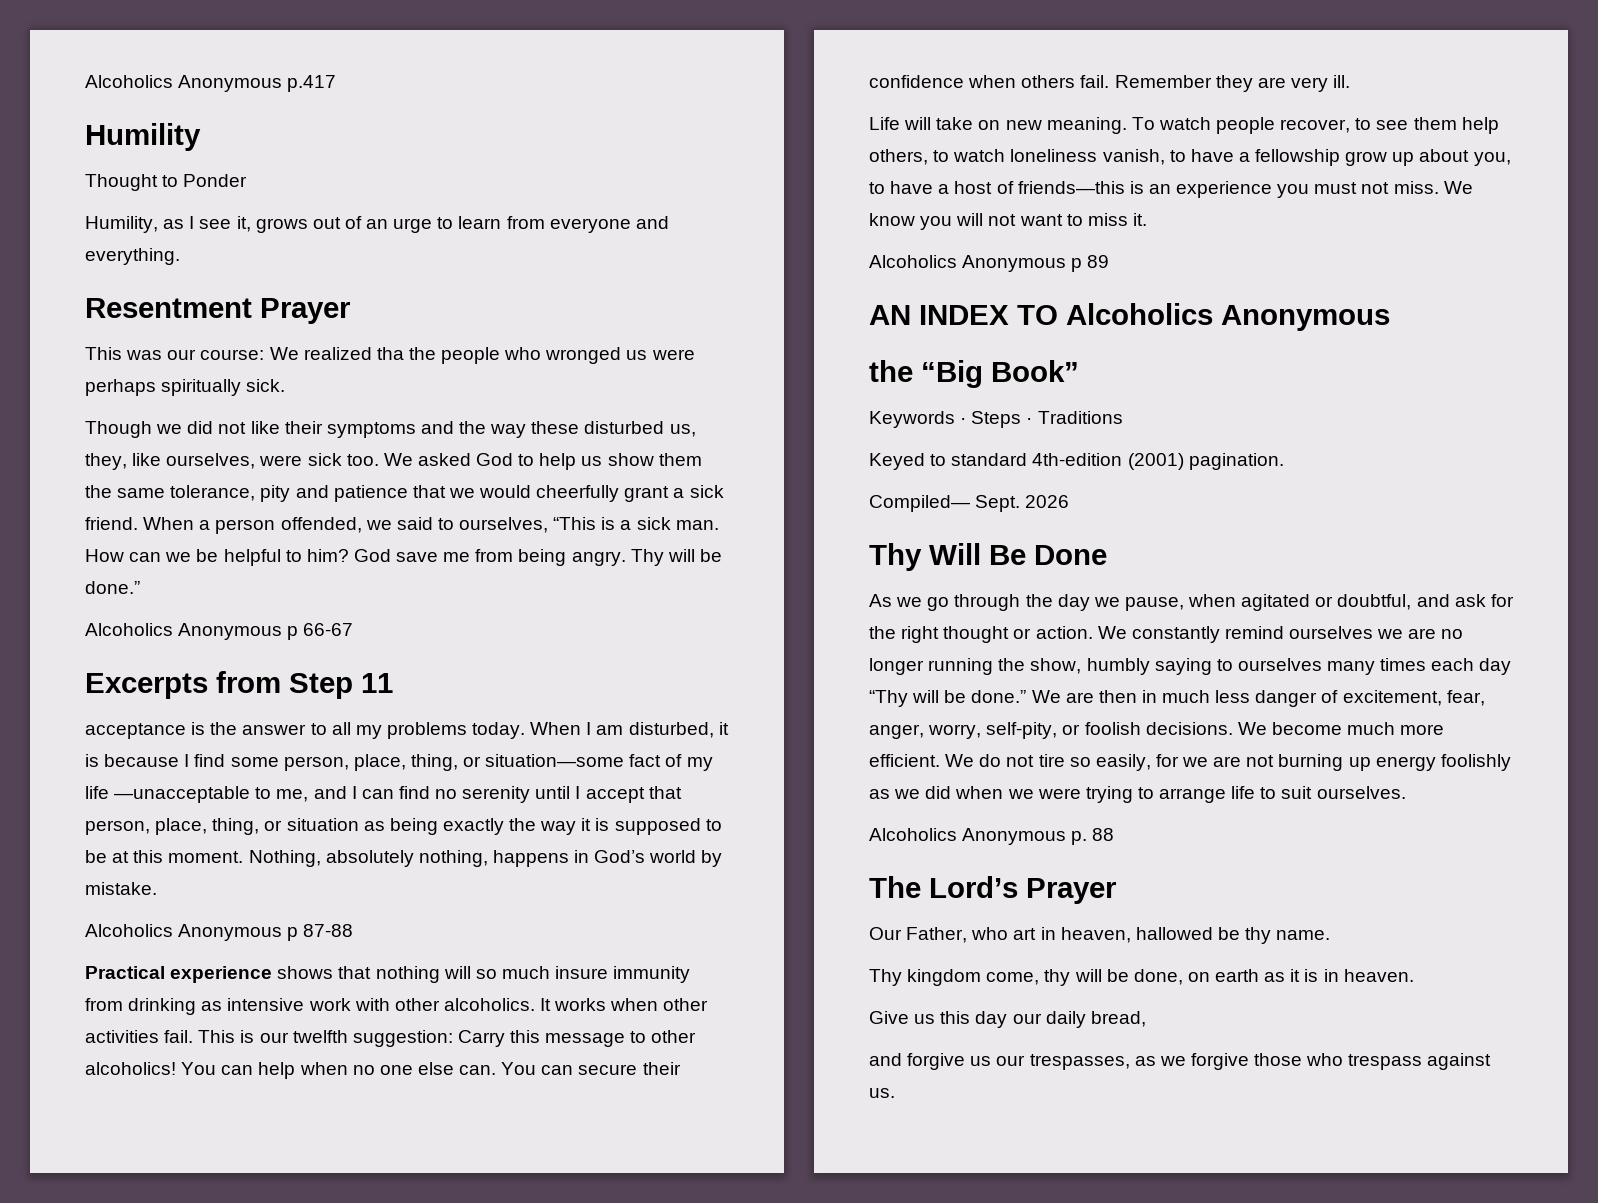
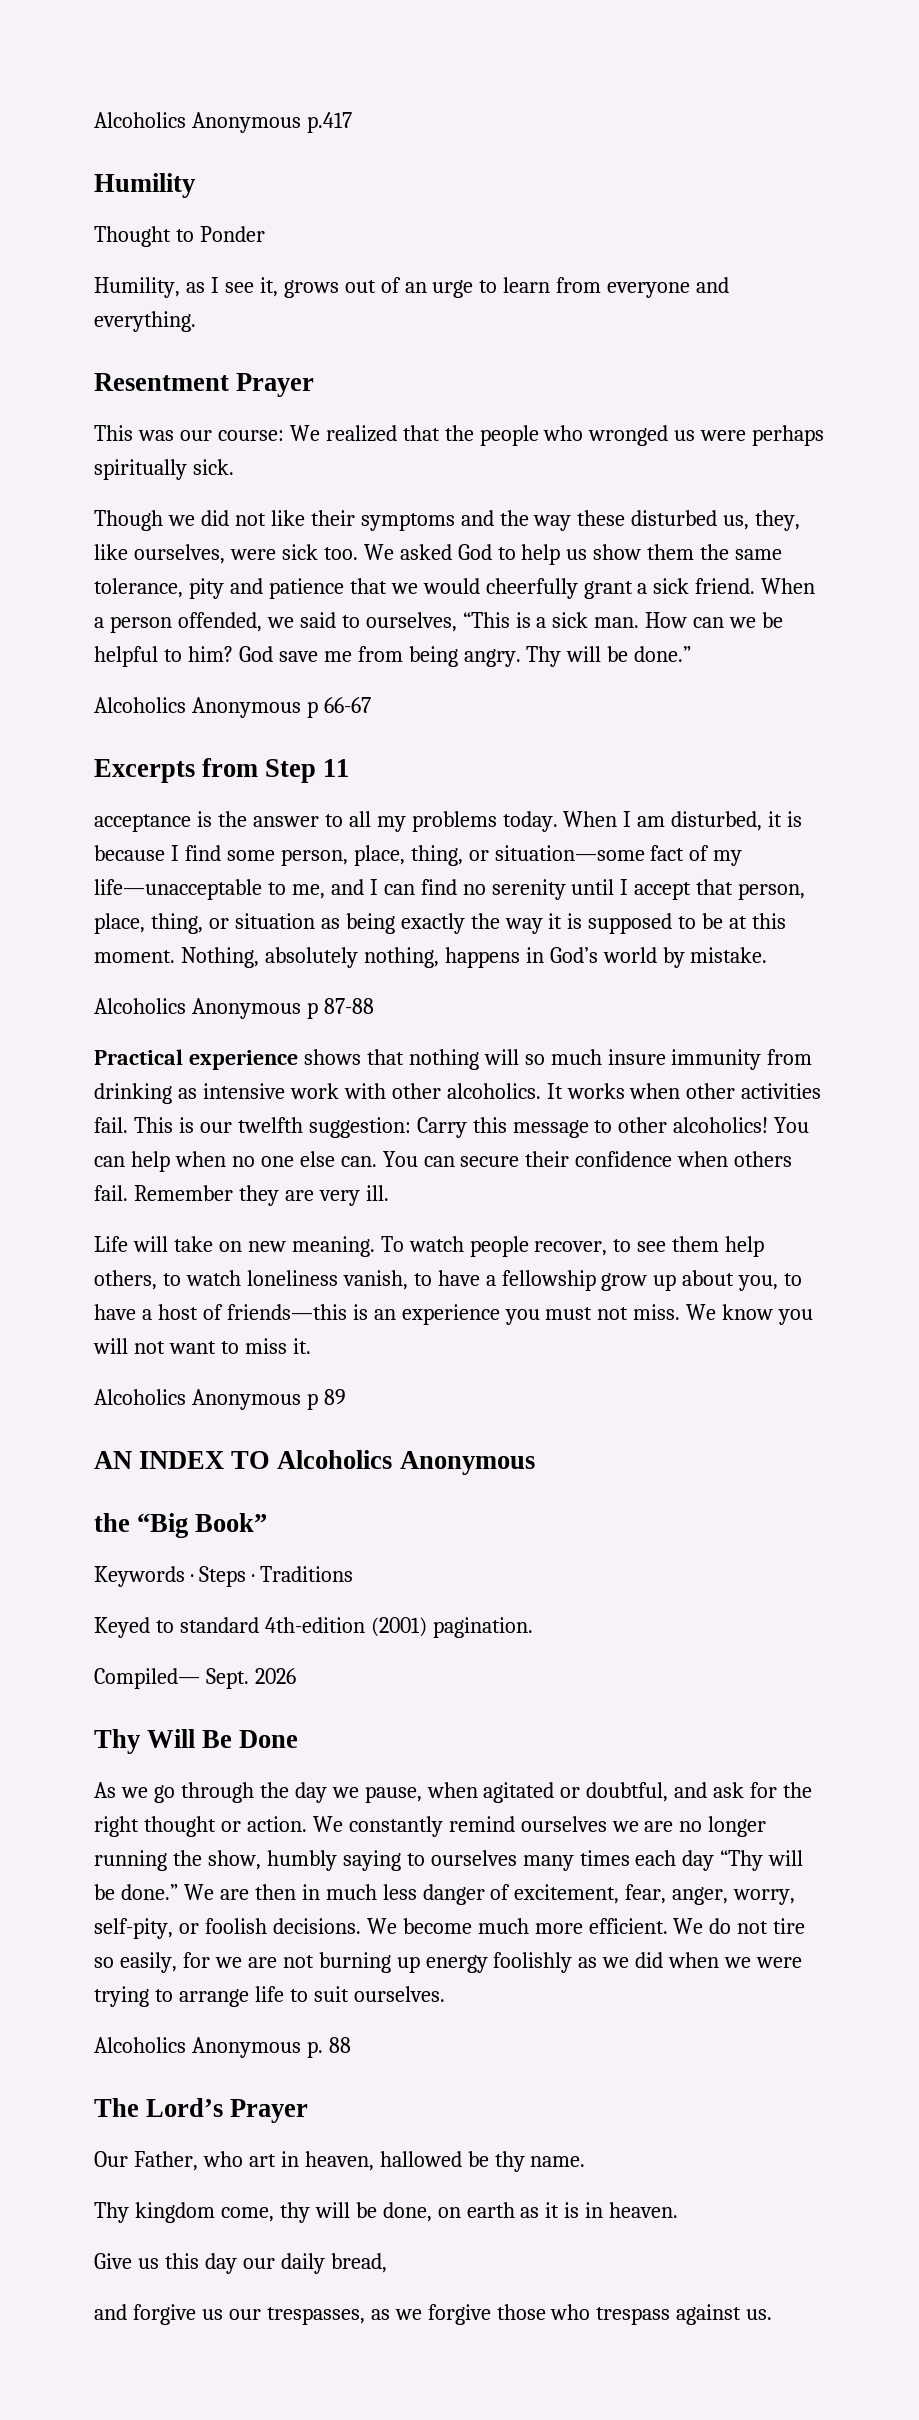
- This was our course: We realized tha the people who wronged us were perhaps spiritually sick.
+ This was our course: We realized that the people who wronged us were perhaps spiritually sick.
- When I am disturbed, it is because I find some person, place, thing, or situation—some fact of my life —unacceptable to me, and I can find no serenity until I accept that person, place, thing, or situation as being exactly the way it is supposed to be at this moment.
+ When I am disturbed, it is because I find some person, place, thing, or situation—some fact of my life—unacceptable to me, and I can find no serenity until I accept that person, place, thing, or situation as being exactly the way it is supposed to be at this moment.

